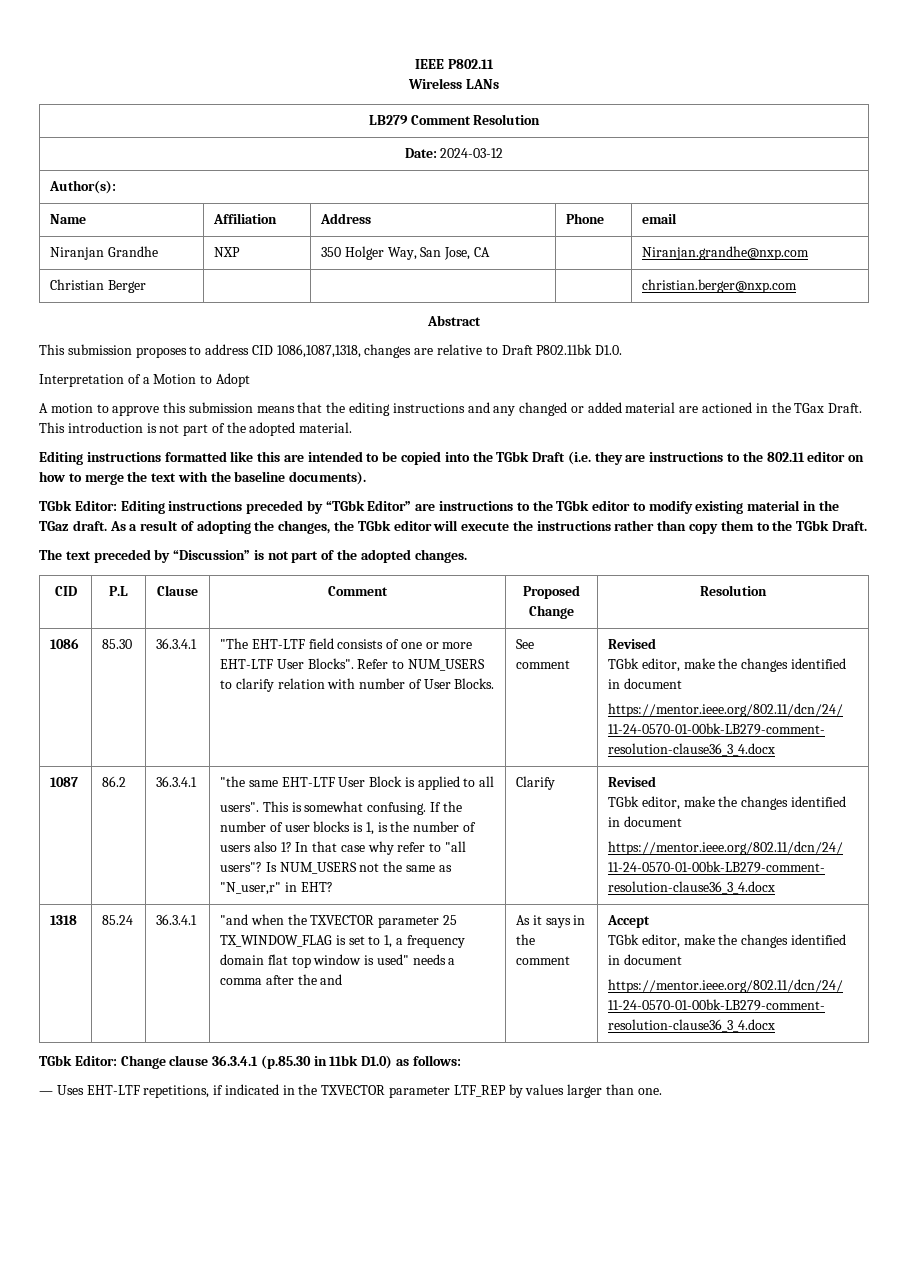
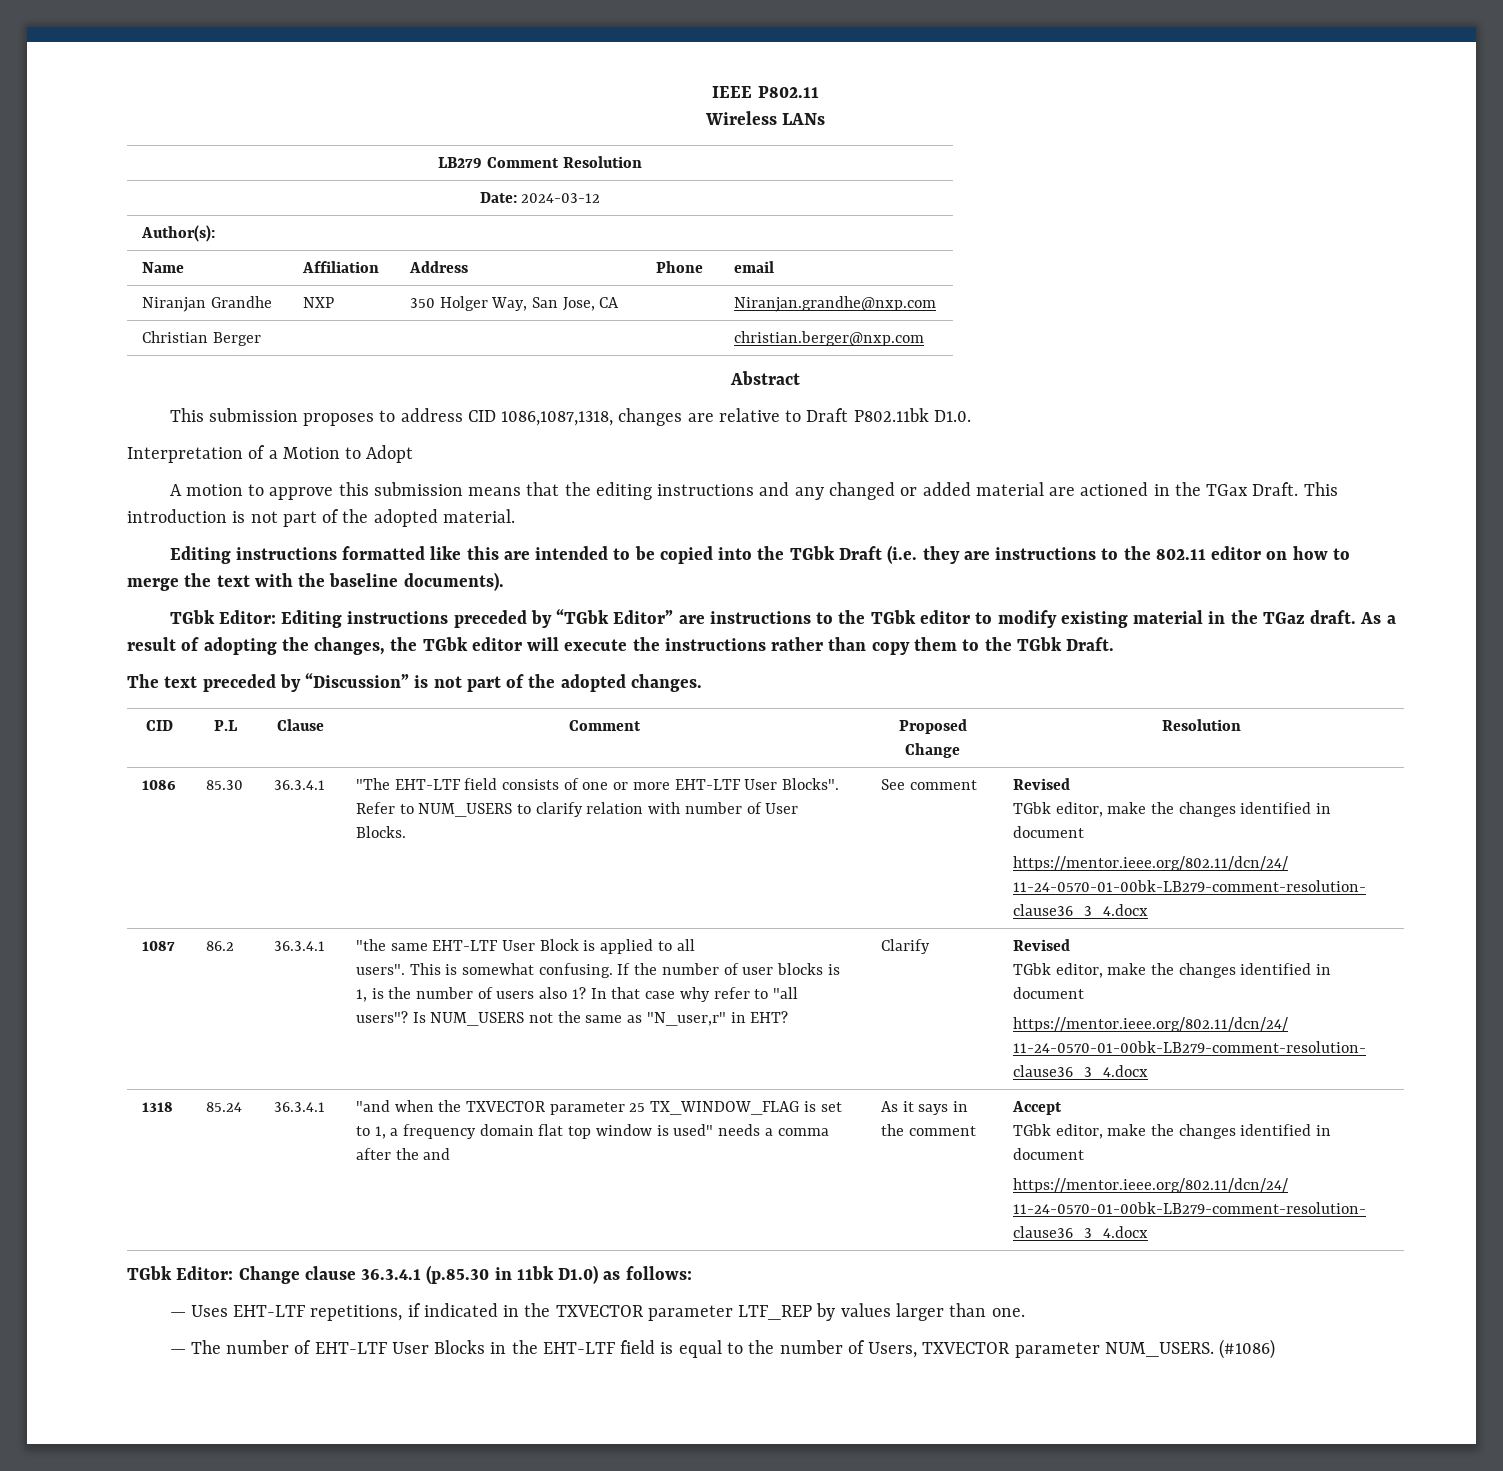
+ — The number of EHT-LTF User Blocks in the EHT-LTF field is equal to the number of Users, TXVECTOR parameter NUM_USERS. (#1086)

